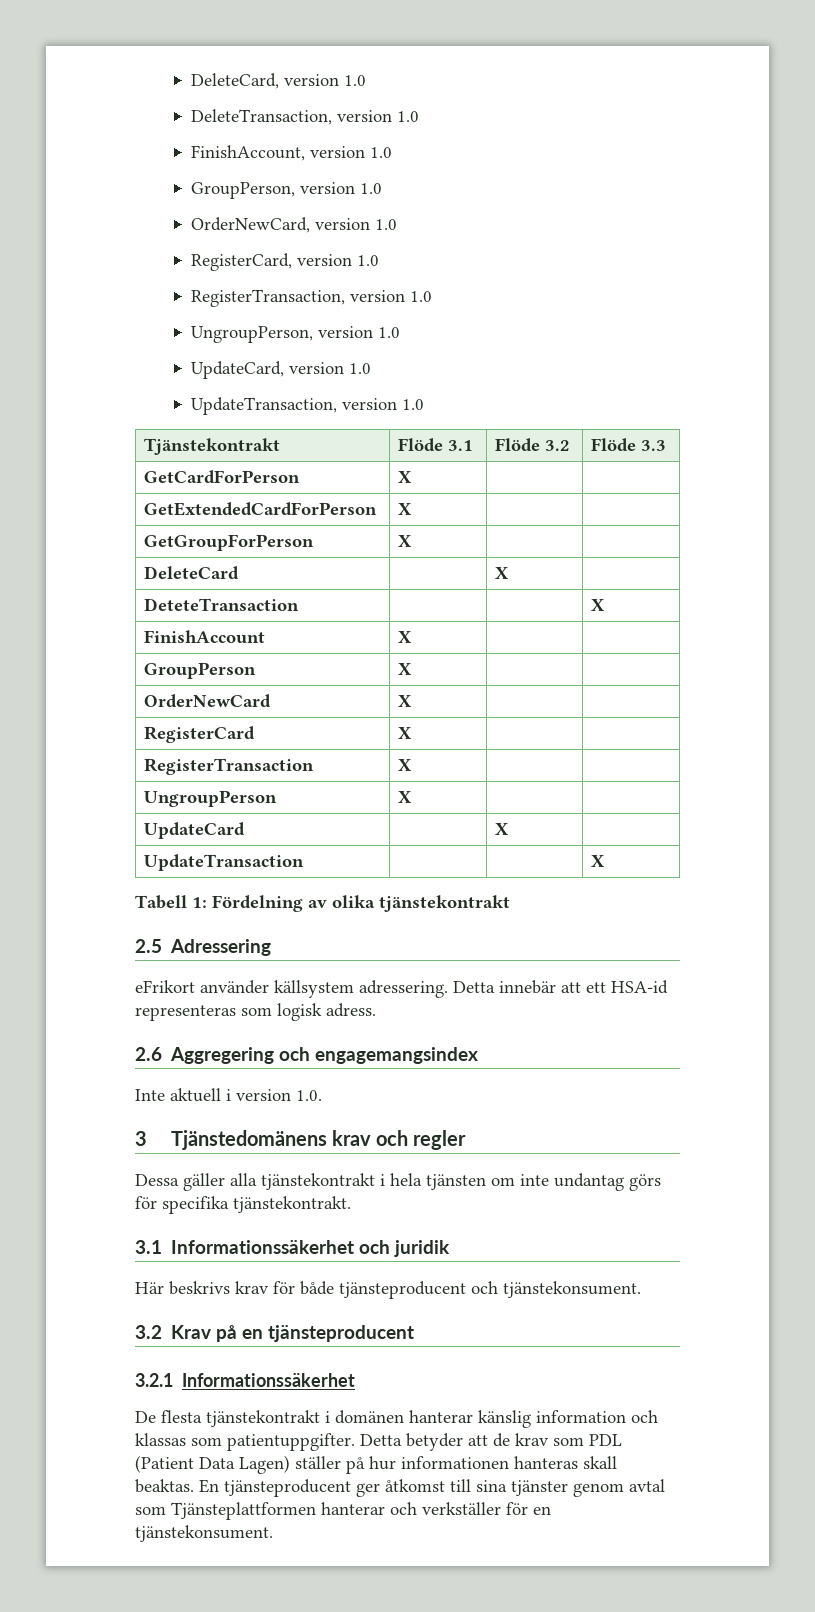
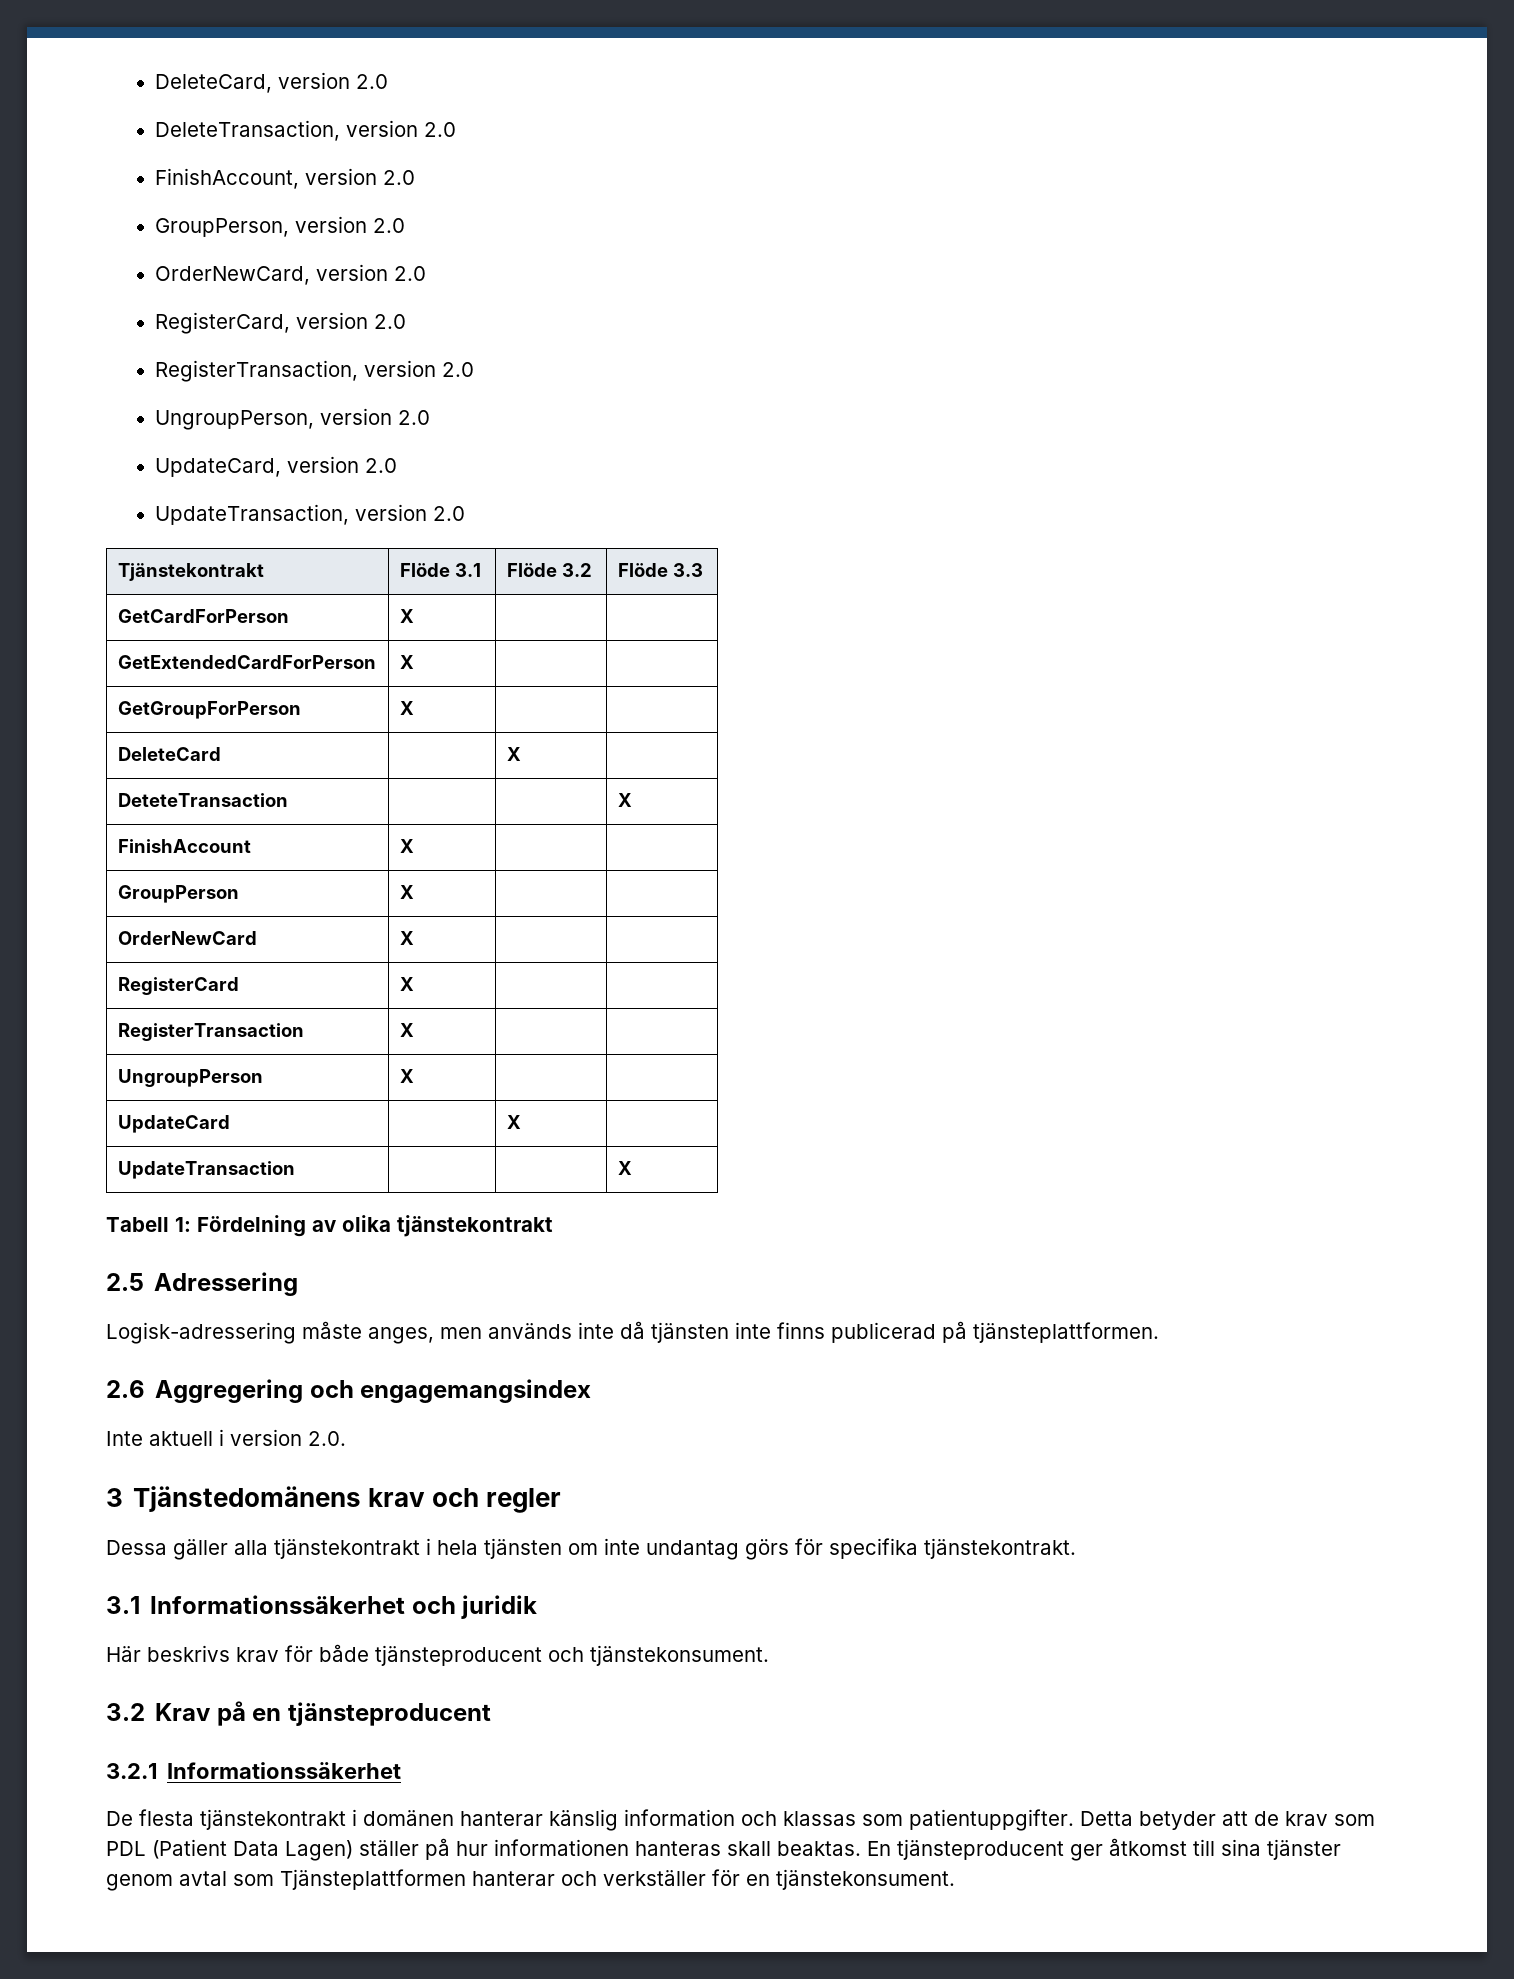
- DeleteCard, version 1.0
+ DeleteCard, version 2.0
- DeleteTransaction, version 1.0
+ DeleteTransaction, version 2.0
- FinishAccount, version 1.0
+ FinishAccount, version 2.0
- GroupPerson, version 1.0
+ GroupPerson, version 2.0
- OrderNewCard, version 1.0
+ OrderNewCard, version 2.0
- RegisterCard, version 1.0
+ RegisterCard, version 2.0
- RegisterTransaction, version 1.0
+ RegisterTransaction, version 2.0
- UngroupPerson, version 1.0
+ UngroupPerson, version 2.0
- UpdateCard, version 1.0
+ UpdateCard, version 2.0
- UpdateTransaction, version 1.0
+ UpdateTransaction, version 2.0
- eFrikort använder källsystem adressering. Detta innebär att ett HSA-id representeras som logisk adress.
+ Logisk-adressering måste anges, men används inte då tjänsten inte finns publicerad på tjänsteplattformen.
- Inte aktuell i version 1.0.
+ Inte aktuell i version 2.0.

